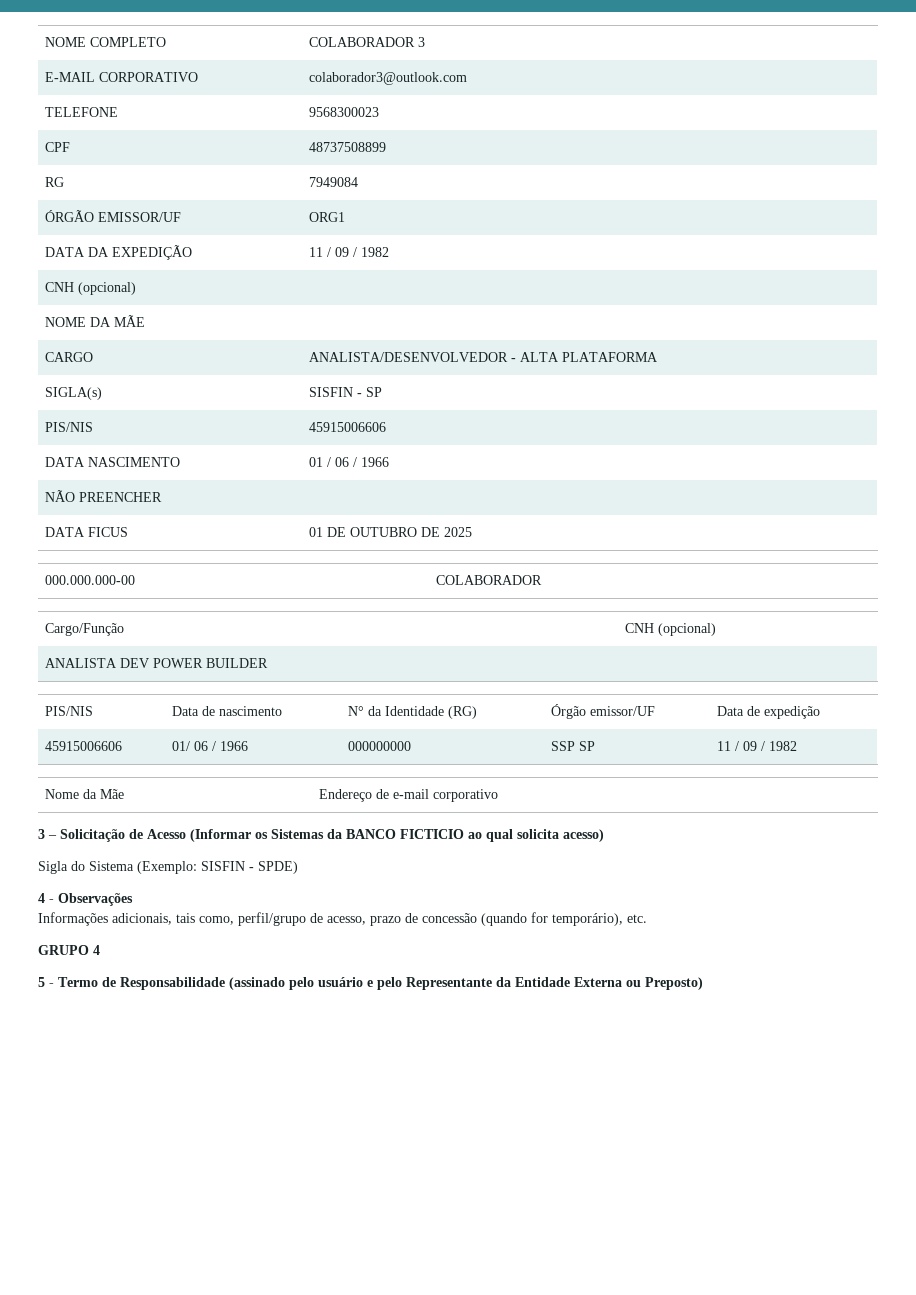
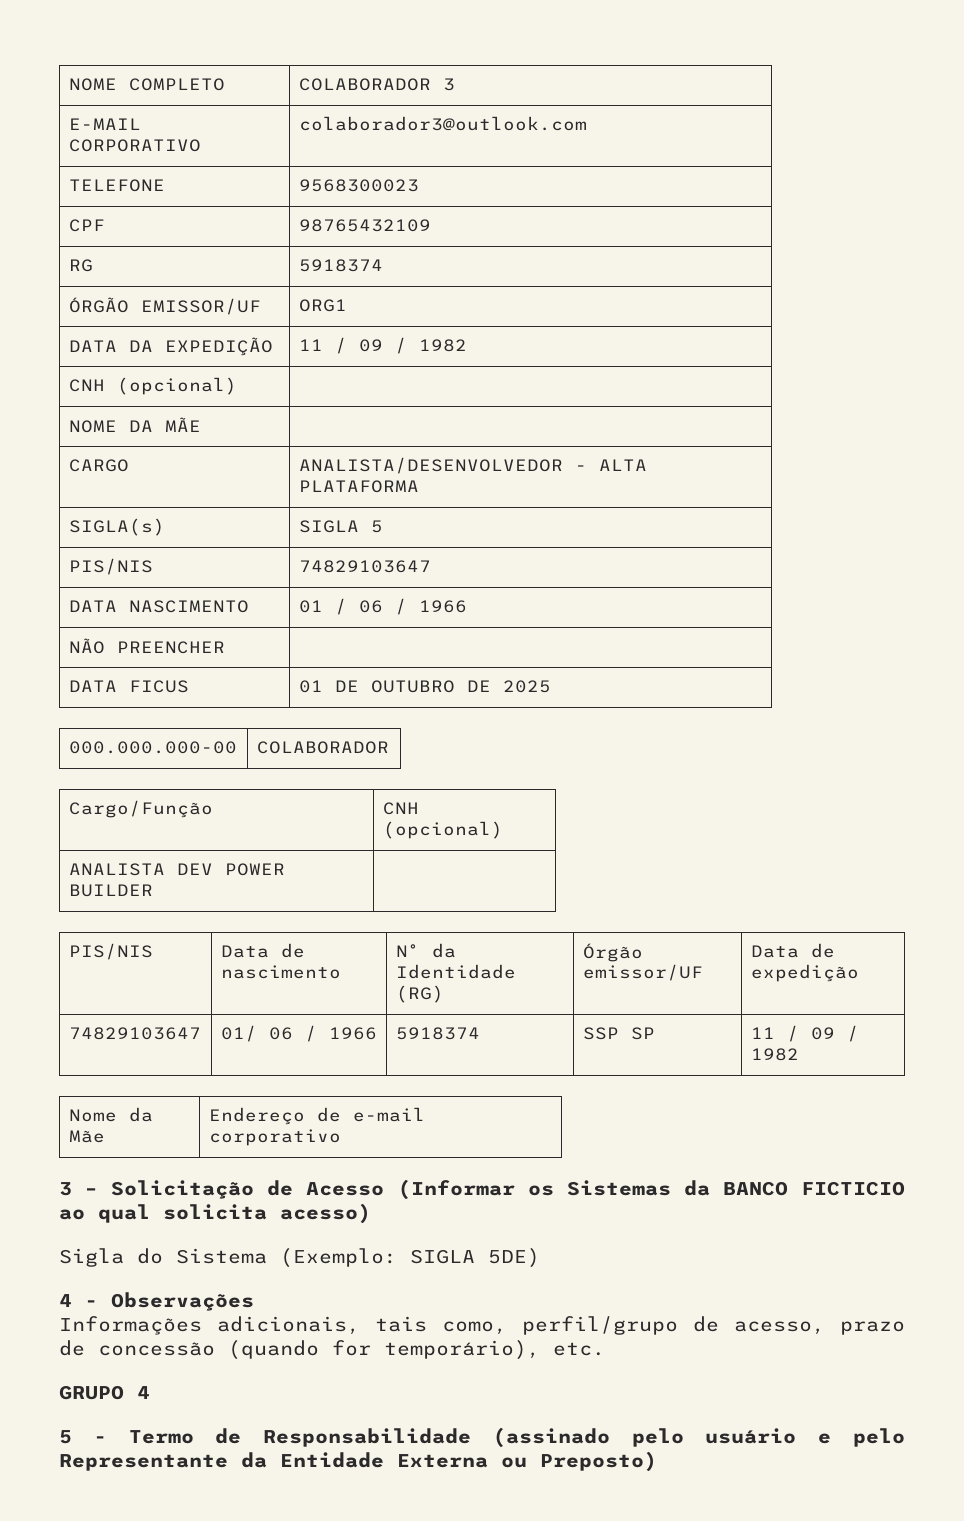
- CPF | 48737508899
+ CPF | 98765432109
- RG | 7949084
+ RG | 5918374
- SIGLA(s) | SISFIN - SP
- PIS/NIS | 45915006606
+ SIGLA(s) | SIGLA 5
+ PIS/NIS | 74829103647
- 45915006606 | 01/ 06 / 1966 | 000000000 | SSP SP | 11 / 09 / 1982
+ 74829103647 | 01/ 06 / 1966 | 5918374 | SSP SP | 11 / 09 / 1982
- Sigla do Sistema (Exemplo: SISFIN - SPDE)
+ Sigla do Sistema (Exemplo: SIGLA 5DE)

